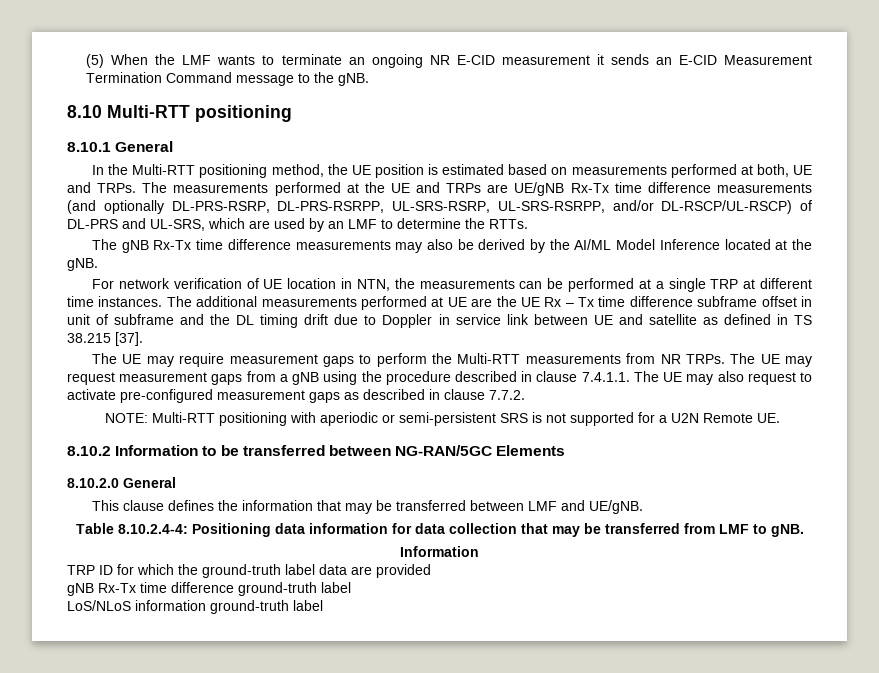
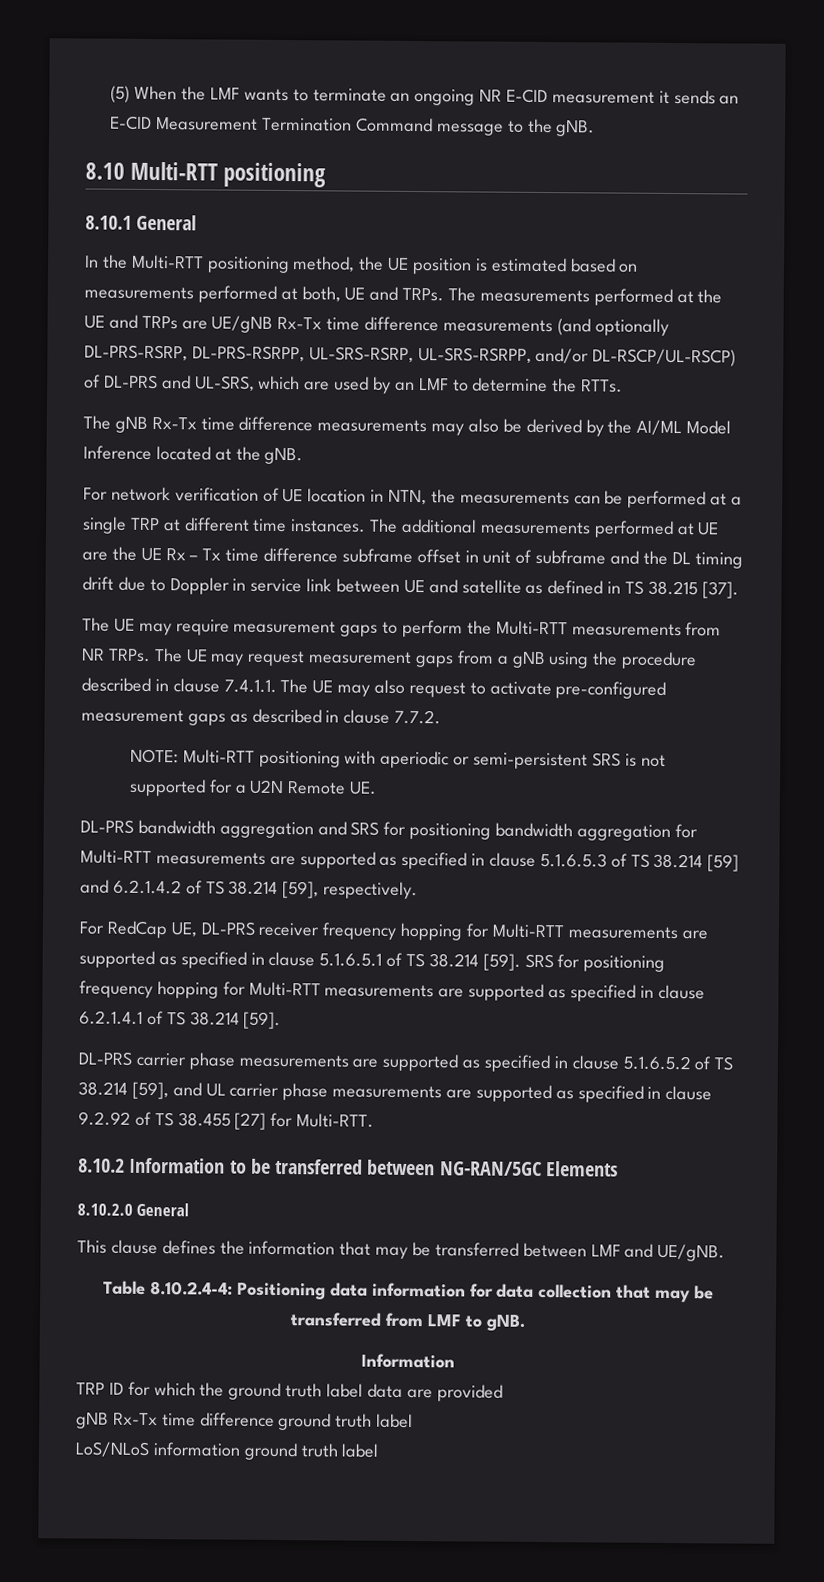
+ DL-PRS bandwidth aggregation and SRS for positioning bandwidth aggregation for Multi-RTT measurements are supported as specified in clause 5.1.6.5.3 of TS 38.214 [59] and 6.2.1.4.2 of TS 38.214 [59], respectively.
+ For RedCap UE, DL-PRS receiver frequency hopping for Multi-RTT measurements are supported as specified in clause 5.1.6.5.1 of TS 38.214 [59]. SRS for positioning frequency hopping for Multi-RTT measurements are supported as specified in clause 6.2.1.4.1 of TS 38.214 [59].
+ DL-PRS carrier phase measurements are supported as specified in clause 5.1.6.5.2 of TS 38.214 [59], and UL carrier phase measurements are supported as specified in clause 9.2.92 of TS 38.455 [27] for Multi-RTT.
- TRP ID for which the ground-truth label data are provided
+ TRP ID for which the ground truth label data are provided
- gNB Rx-Tx time difference ground-truth label
+ gNB Rx-Tx time difference ground truth label
- LoS/NLoS information ground-truth label
+ LoS/NLoS information ground truth label

